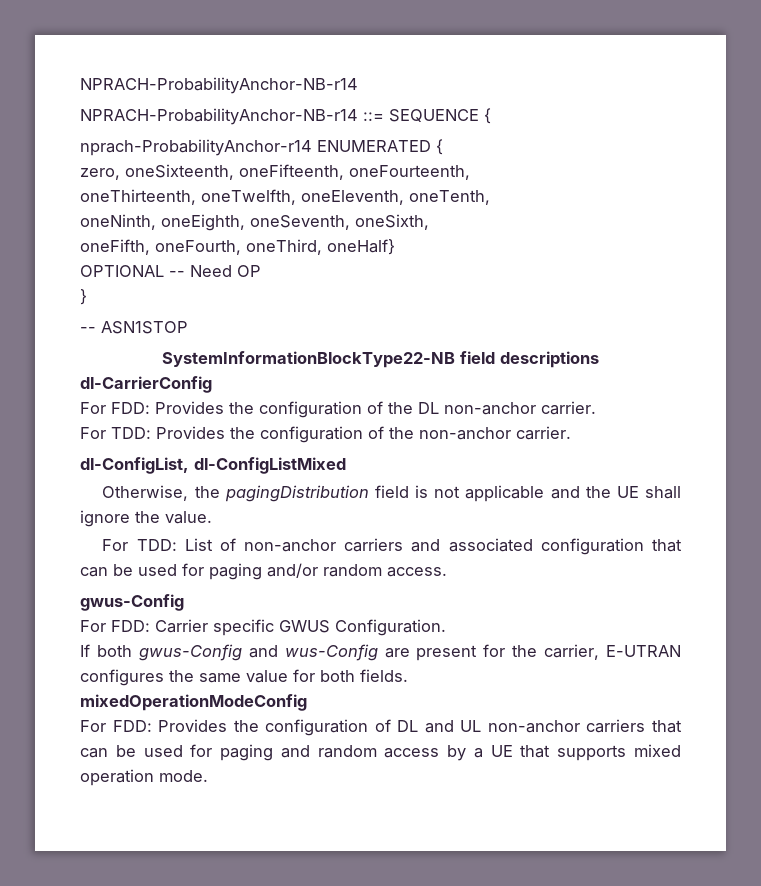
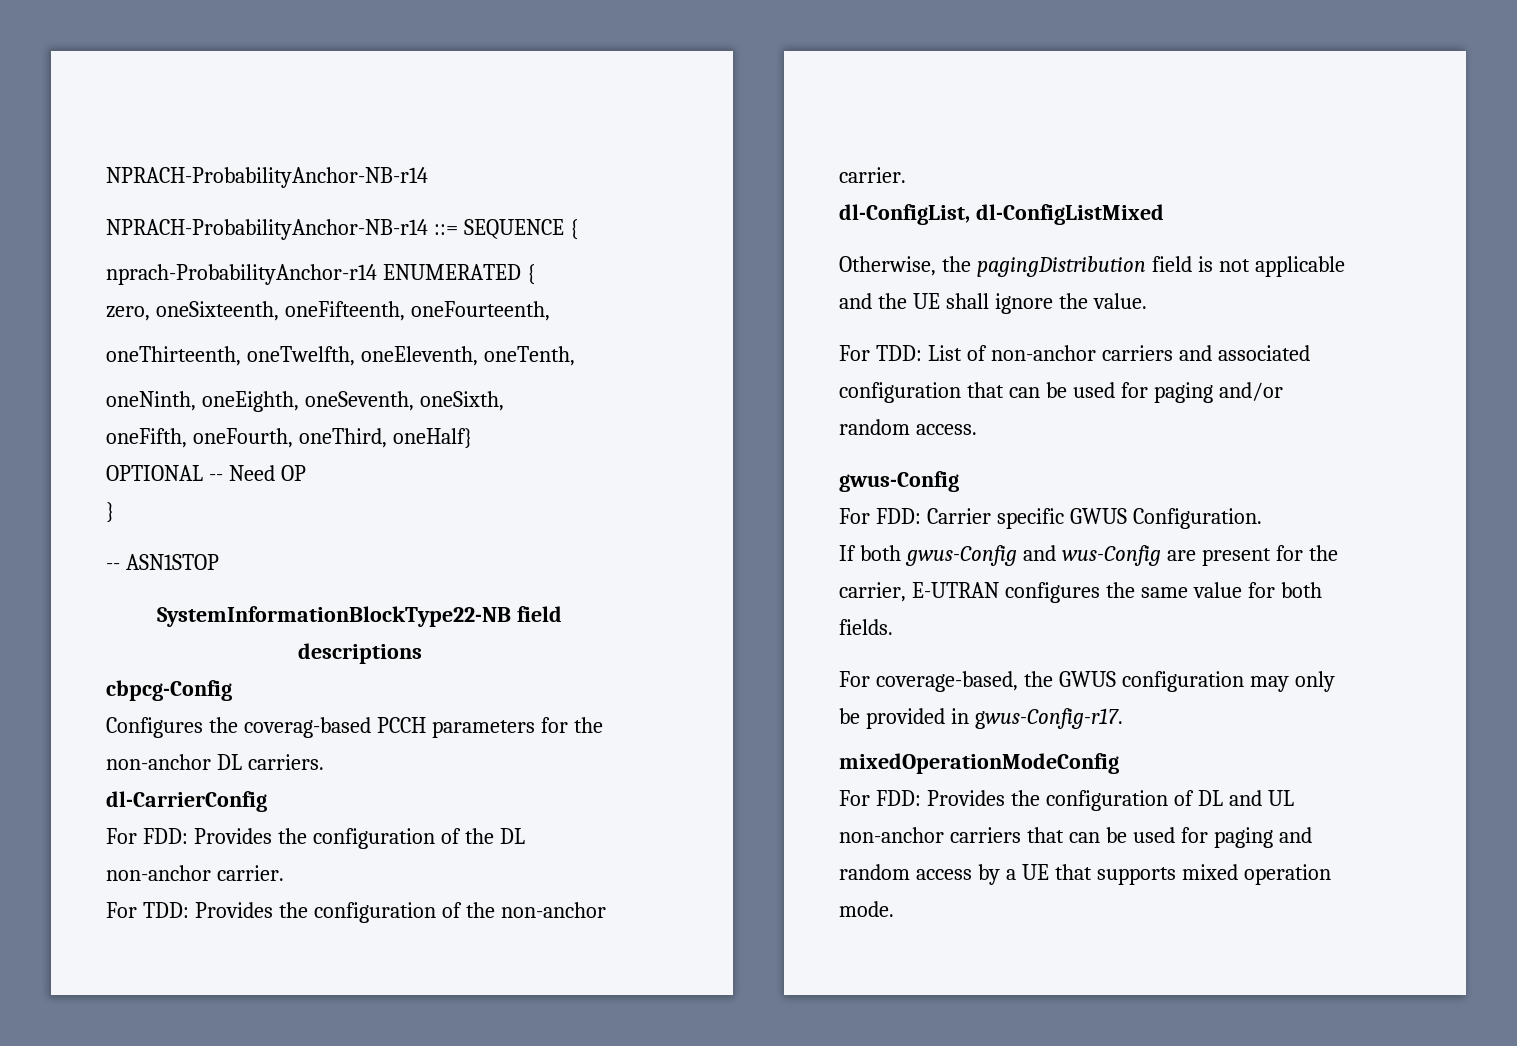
+ cbpcg-Config
+ Configures the coverag-based PCCH parameters for the non-anchor DL carriers.
+ For coverage-based, the GWUS configuration may only be provided in gwus-Config-r17.

